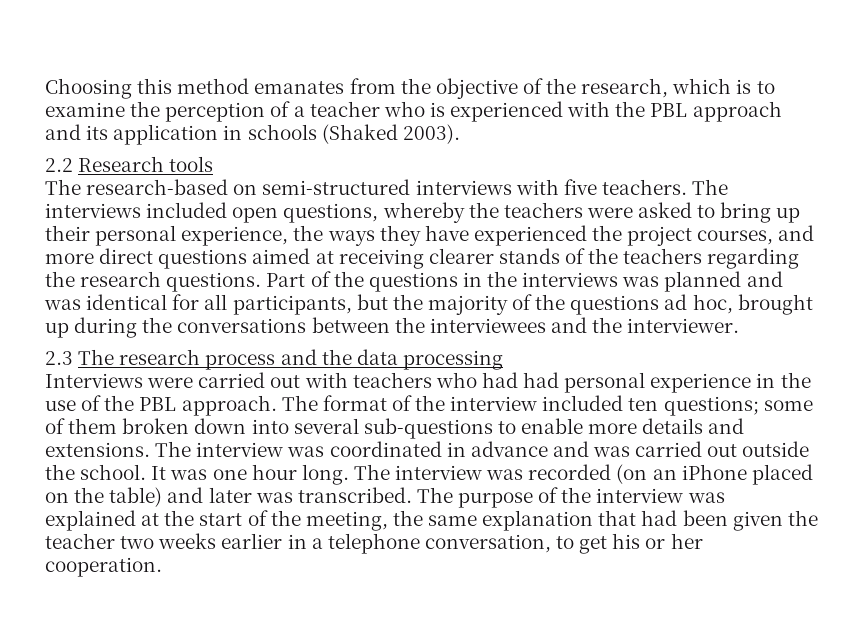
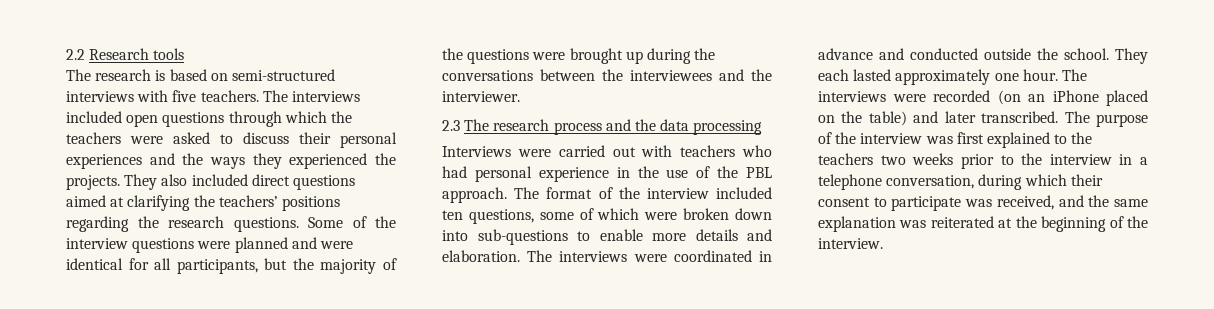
- Choosing this method emanates from the objective of the research, which is to examine the perception of a teacher who is experienced with the PBL approach and its application in schools (Shaked 2003).
- The research-based on semi-structured interviews with five teachers.
+ The research is based on semi-structured interviews with five teachers.
- The interviews included open questions, whereby the teachers were asked to bring up their personal experience, the ways they have experienced the project courses, and more direct questions aimed at receiving clearer stands of the teachers regarding the research questions.
+ The interviews included open questions through which the teachers were asked to discuss their personal experiences and the ways they experienced the projects. They also included direct questions aimed at clarifying the teachers’ positions regarding the research questions.
- Part of the questions in the interviews was planned and was identical for all participants, but the majority of the questions ad hoc, brought up during the conversations between the interviewees and the interviewer.
+ Some of the interview questions were planned and were identical for all participants, but the majority of the questions were brought up during the conversations between the interviewees and the interviewer.
- Interviews were carried out with teachers who had had personal experience in the use of the PBL approach.
+ Interviews were carried out with teachers who had personal experience in the use of the PBL approach.
- The format of the interview included ten questions; some of them broken down into several sub-questions to enable more details and extensions. The interview was coordinated in advance and was carried out outside the school. It was one hour long. The interview was recorded (on an iPhone placed on the table) and later was transcribed.
+ The format of the interview included ten questions, some of which were broken down into sub-questions to enable more details and elaboration. The interviews were coordinated in advance and conducted outside the school. They each lasted approximately one hour. The interviews were recorded (on an iPhone placed on the table) and later transcribed.
- The purpose of the interview was explained at the start of the meeting, the same explanation that had been given the teacher two weeks earlier in a telephone conversation, to get his or her cooperation.
+ The purpose of the interview was first explained to the teachers two weeks prior to the interview in a telephone conversation, during which their consent to participate was received, and the same explanation was reiterated at the beginning of the interview.

